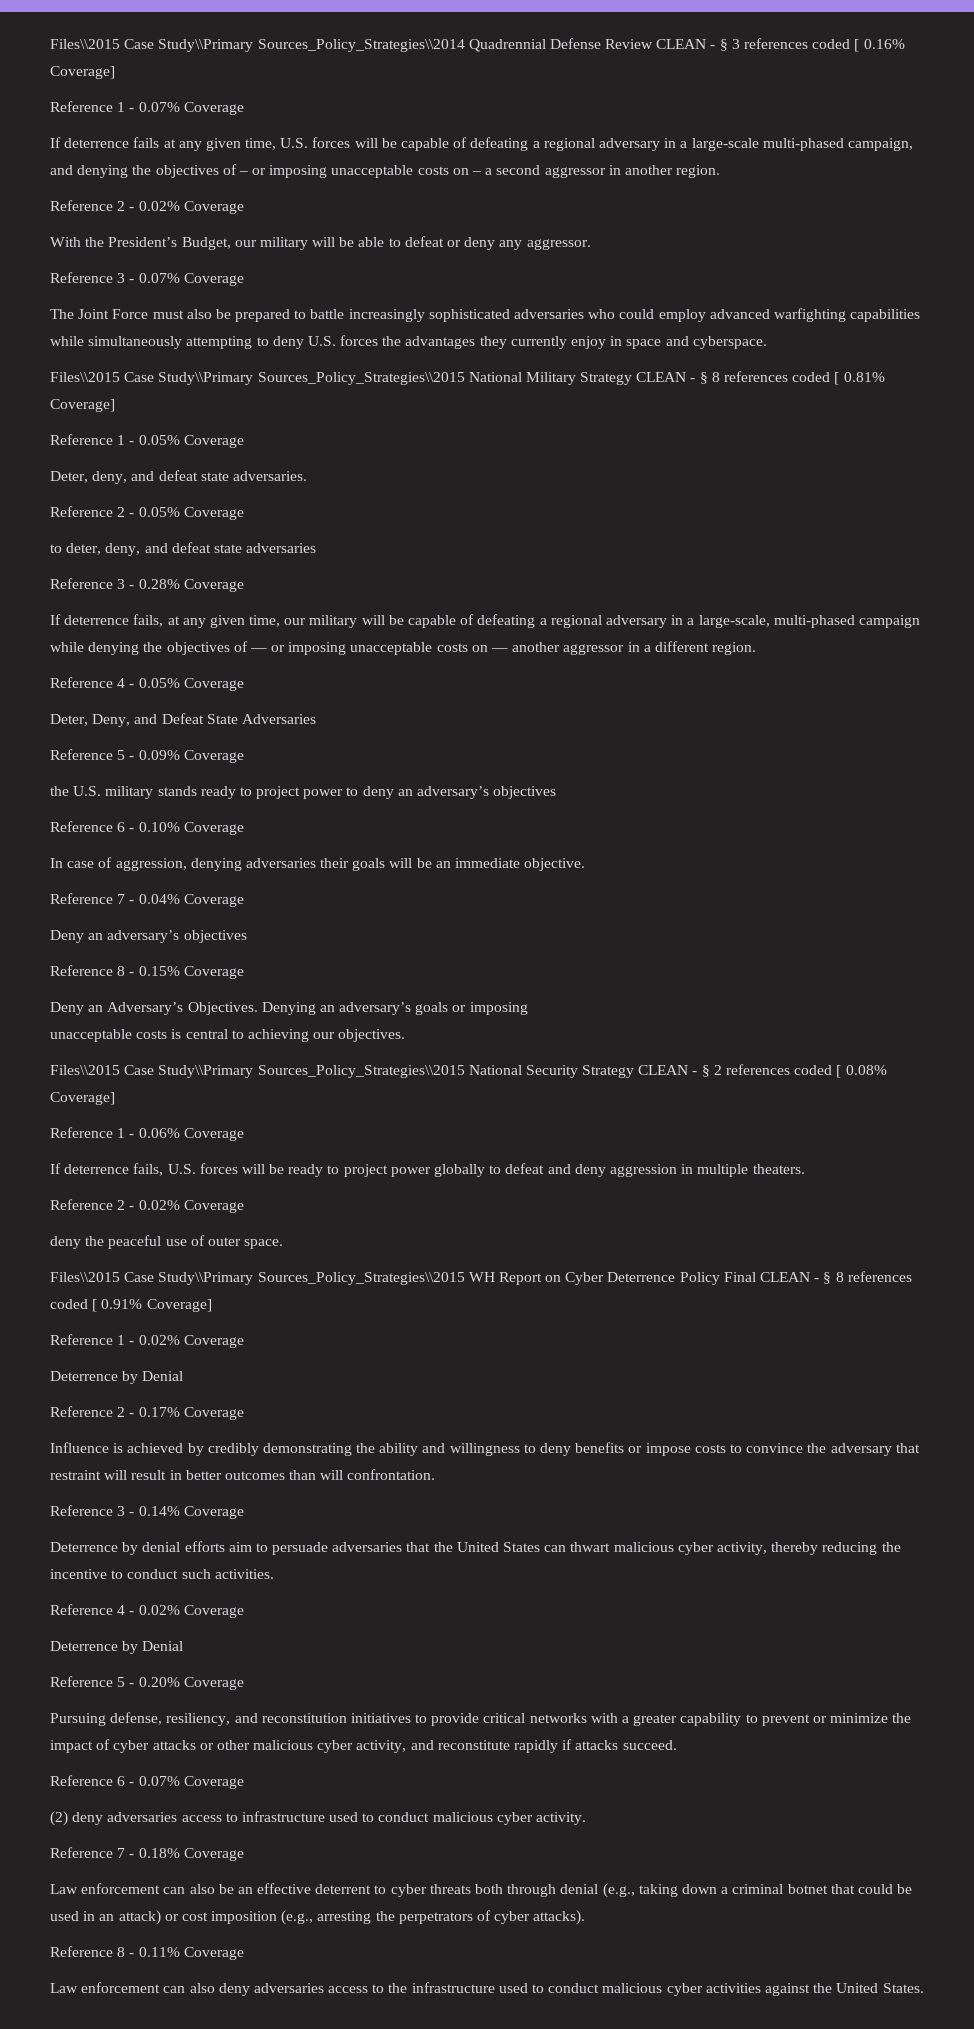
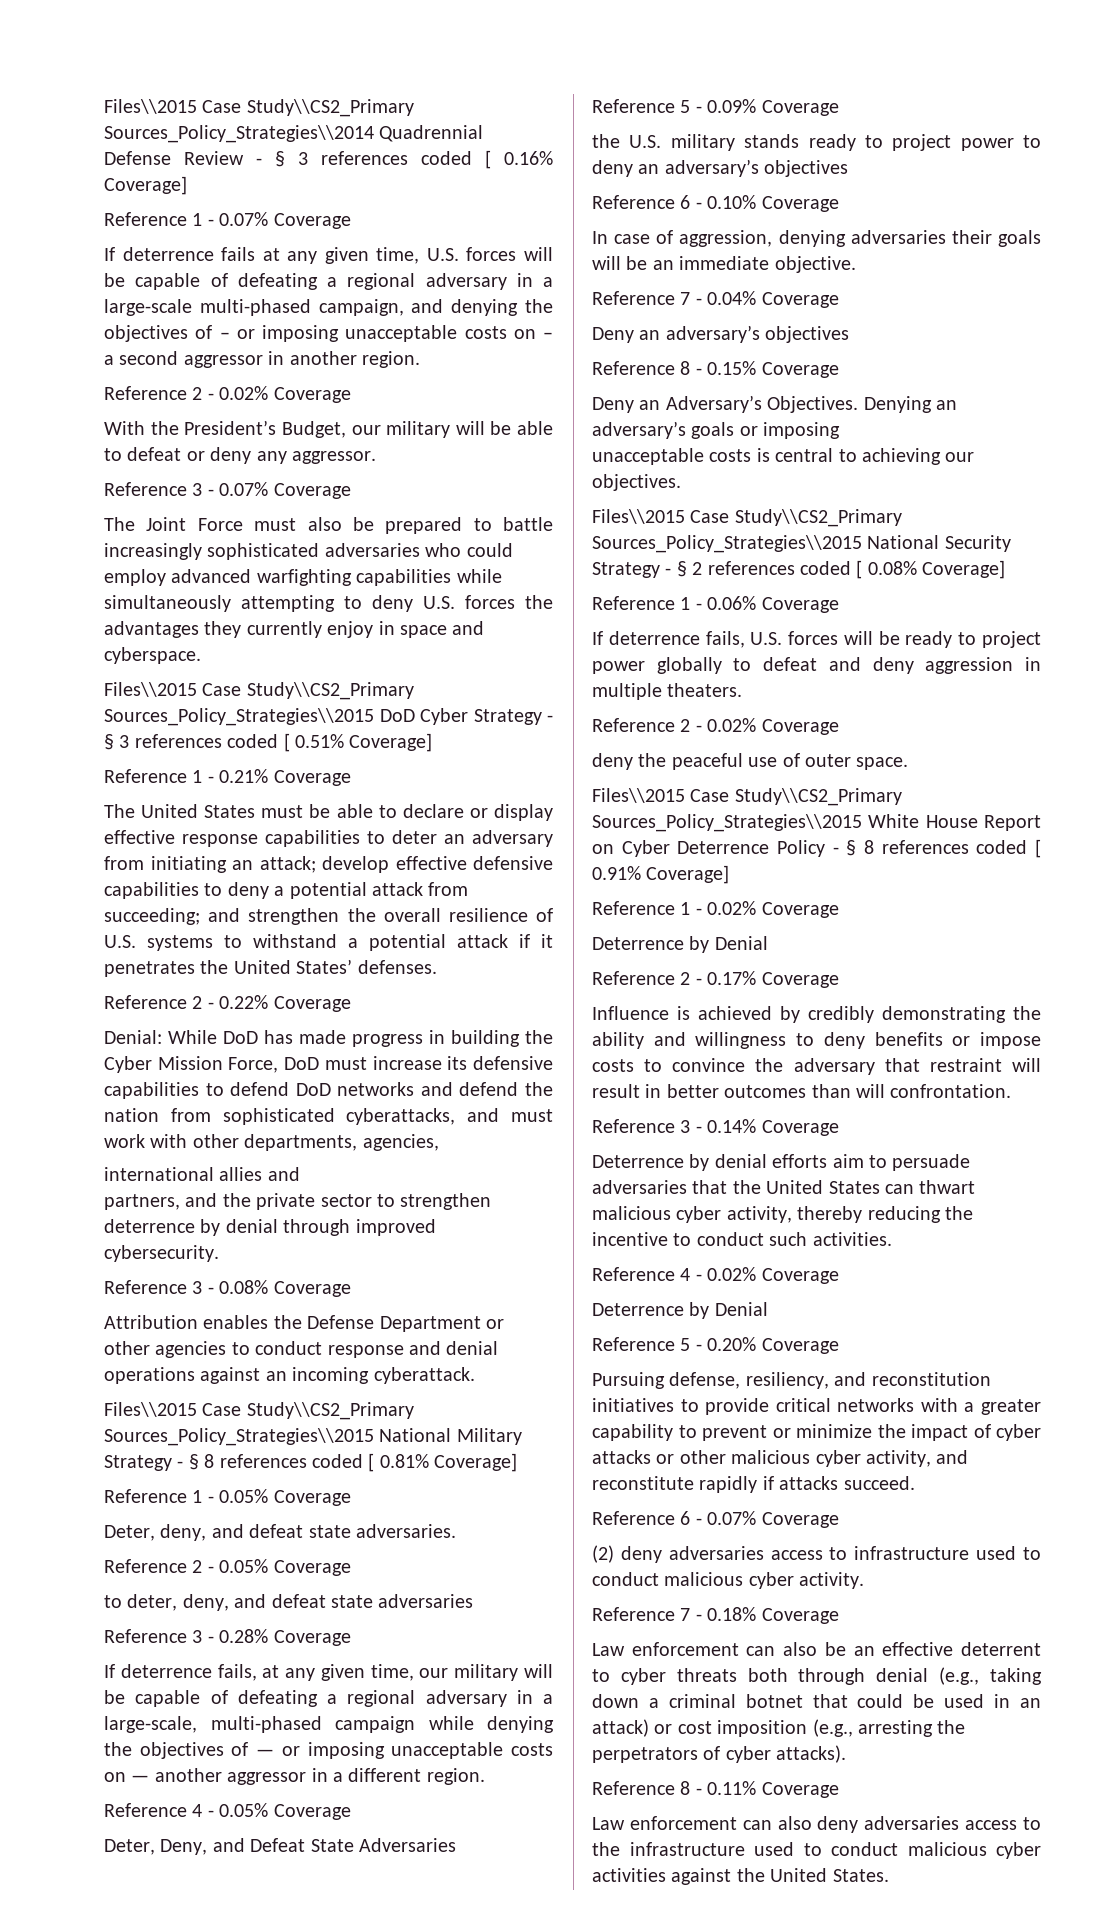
- Files\\2015 Case Study\\Primary Sources_Policy_Strategies\\2014 Quadrennial Defense Review CLEAN - § 3 references coded [ 0.16% Coverage]
+ Files\\2015 Case Study\\CS2_Primary Sources_Policy_Strategies\\2014 Quadrennial Defense Review - § 3 references coded [ 0.16% Coverage]
- Files\\2015 Case Study\\Primary Sources_Policy_Strategies\\2015 National Military Strategy CLEAN - § 8 references coded [ 0.81% Coverage]
+ Files\\2015 Case Study\\CS2_Primary Sources_Policy_Strategies\\2015 DoD Cyber Strategy - § 3 references coded [ 0.51% Coverage]
+ Reference 1 - 0.21% Coverage
+ The United States must be able to declare or display effective response capabilities to deter an adversary from initiating an attack; develop effective defensive capabilities to deny a potential attack from succeeding; and strengthen the overall resilience of U.S. systems to withstand a potential attack if it penetrates the United States’ defenses.
+ Reference 2 - 0.22% Coverage
+ Denial: While DoD has made progress in building the Cyber Mission Force, DoD must increase its defensive capabilities to defend DoD networks and defend the nation from sophisticated cyberattacks, and must work with other departments, agencies,
+ international allies and
+ partners, and the private sector to strengthen deterrence by denial through improved cybersecurity.
+ Reference 3 - 0.08% Coverage
+ Attribution enables the Defense Department or other agencies to conduct response and denial operations against an incoming cyberattack.
+ Files\\2015 Case Study\\CS2_Primary Sources_Policy_Strategies\\2015 National Military Strategy - § 8 references coded [ 0.81% Coverage]
- Files\\2015 Case Study\\Primary Sources_Policy_Strategies\\2015 National Security Strategy CLEAN - § 2 references coded [ 0.08% Coverage]
+ Files\\2015 Case Study\\CS2_Primary Sources_Policy_Strategies\\2015 National Security Strategy - § 2 references coded [ 0.08% Coverage]
- Files\\2015 Case Study\\Primary Sources_Policy_Strategies\\2015 WH Report on Cyber Deterrence Policy Final CLEAN - § 8 references coded [ 0.91% Coverage]
+ Files\\2015 Case Study\\CS2_Primary Sources_Policy_Strategies\\2015 White House Report on Cyber Deterrence Policy - § 8 references coded [ 0.91% Coverage]

